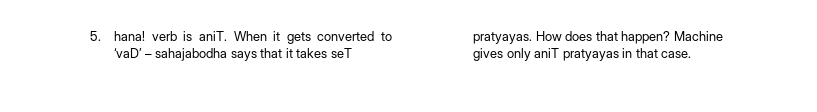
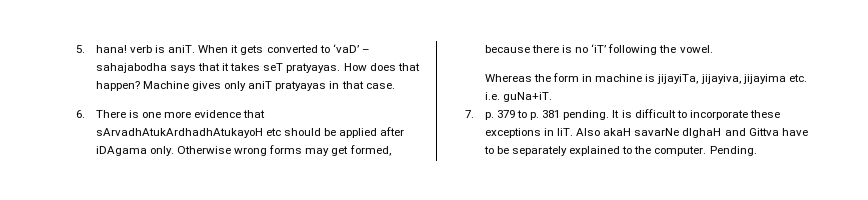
+ 6. There is one more evidence that sArvadhAtukArdhadhAtukayoH etc should be applied after iDAgama only. Otherwise wrong forms may get formed, because there is no ‘iT’ following the vowel.
+ Whereas the form in machine is jijayiTa, jijayiva, jijayima etc. i.e. guNa+iT.
+ 7. p. 379 to p. 381 pending. It is difficult to incorporate these exceptions in liT. Also akaH savarNe dIghaH and Gittva have to be separately explained to the computer. Pending.

